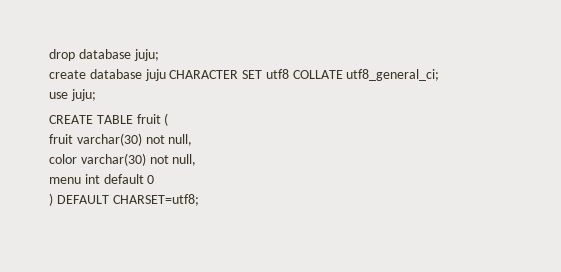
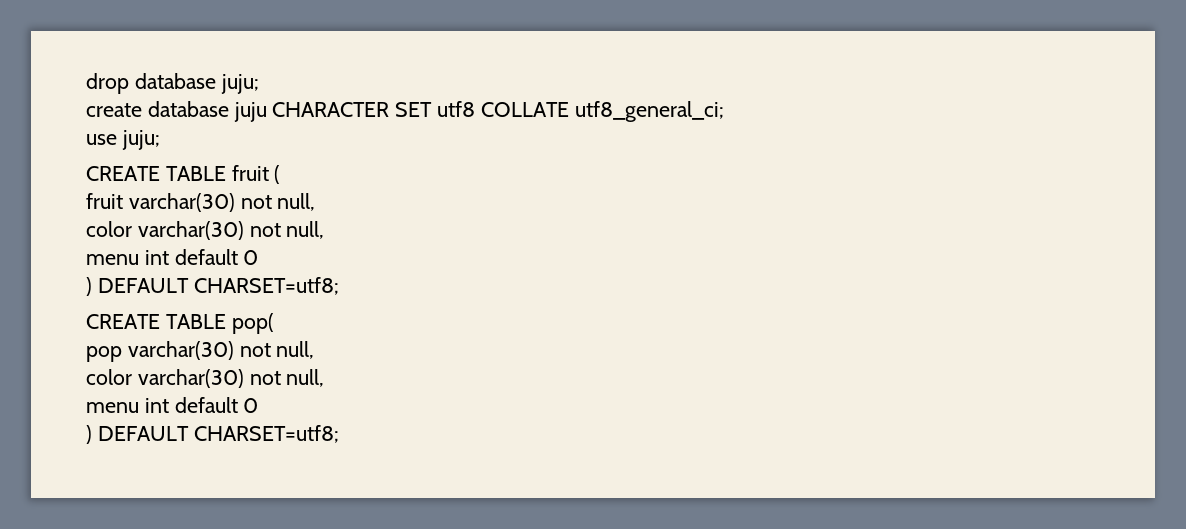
+ CREATE TABLE pop(
+ pop varchar(30) not null,
+ color varchar(30) not null,
+ menu int default 0
+ ) DEFAULT CHARSET=utf8;

